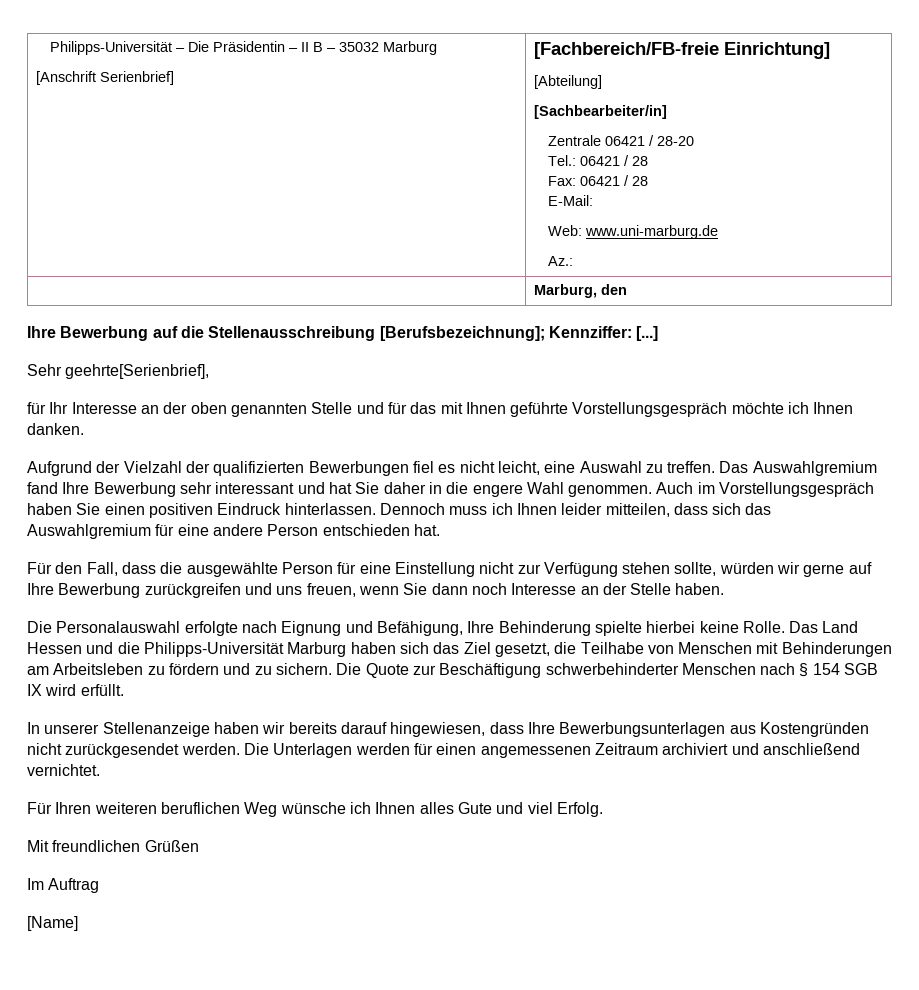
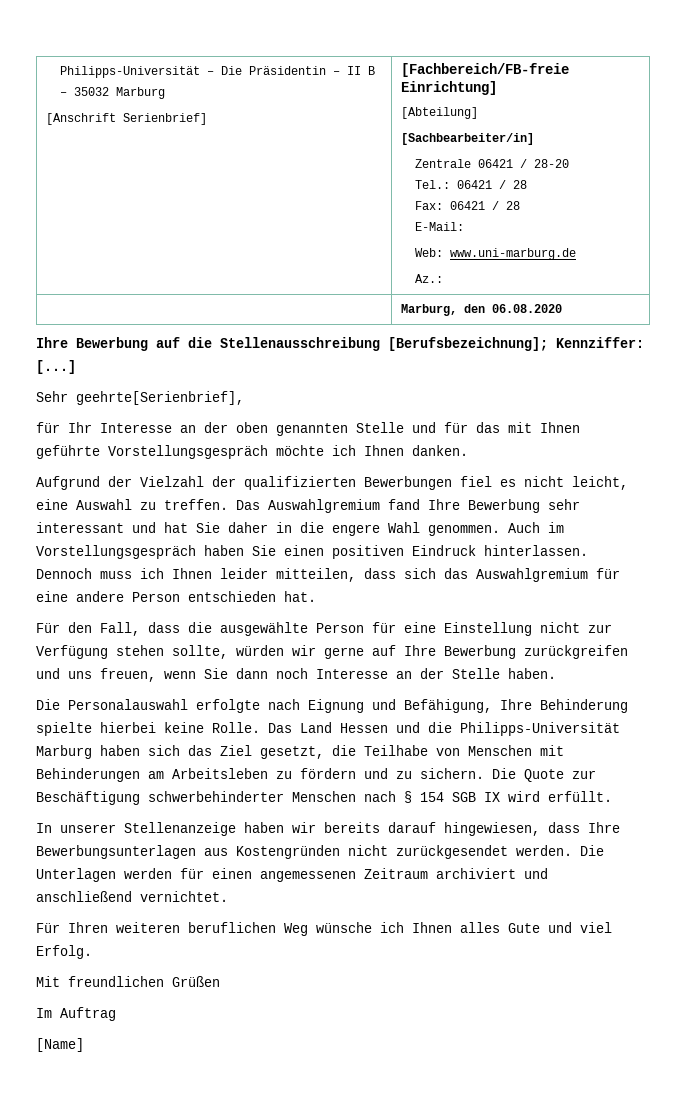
- | Marburg, den
+ | Marburg, den 06.08.2020

